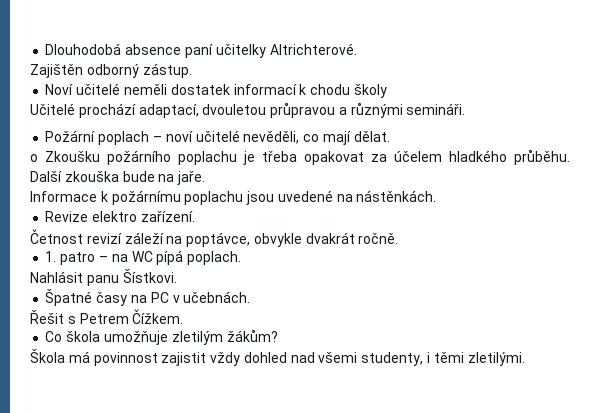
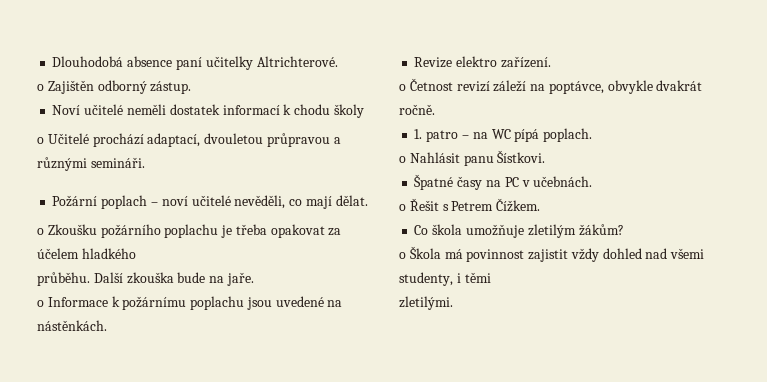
- Zajištěn odborný zástup.
+ o Zajištěn odborný zástup.
- Učitelé prochází adaptací, dvouletou průpravou a různými semináři.
+ o Učitelé prochází adaptací, dvouletou průpravou a různými semináři.
- o Zkoušku požárního poplachu je třeba opakovat za účelem hladkého průběhu.
+ o Zkoušku požárního poplachu je třeba opakovat za účelem hladkého
+ průběhu.
- Informace k požárnímu poplachu jsou uvedené na nástěnkách.
+ o Informace k požárnímu poplachu jsou uvedené na nástěnkách.
- Četnost revizí záleží na poptávce, obvykle dvakrát ročně.
+ o Četnost revizí záleží na poptávce, obvykle dvakrát ročně.
- Nahlásit panu Šístkovi.
+ o Nahlásit panu Šístkovi.
- Řešit s Petrem Čížkem.
+ o Řešit s Petrem Čížkem.
- Škola má povinnost zajistit vždy dohled nad všemi studenty, i těmi zletilými.
+ o Škola má povinnost zajistit vždy dohled nad všemi studenty, i těmi
+ zletilými.

